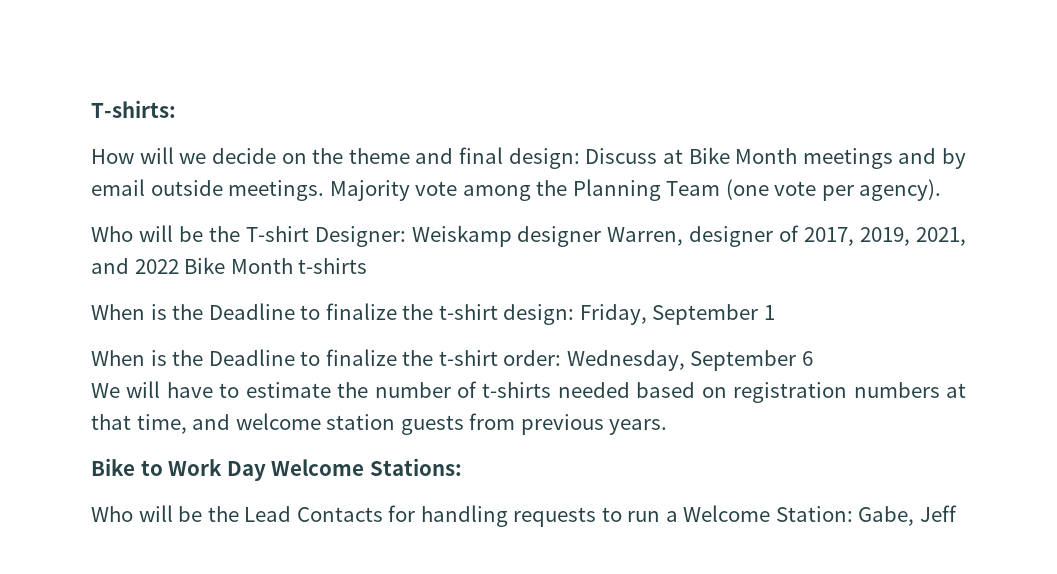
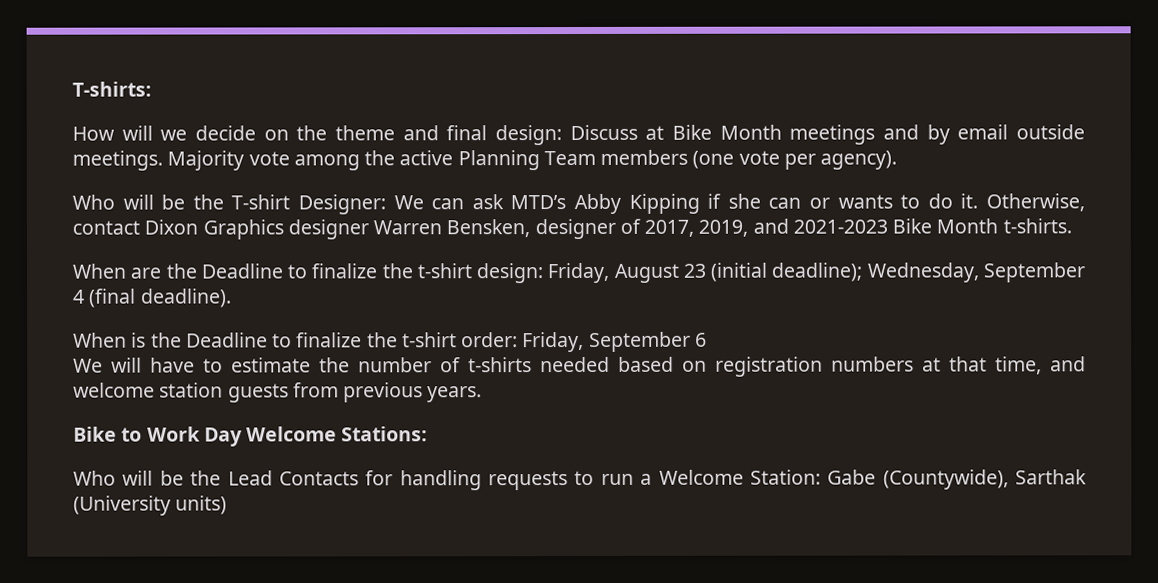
- Majority vote among the Planning Team (one vote per agency).
+ Majority vote among the active Planning Team members (one vote per agency).
- Who will be the T-shirt Designer: Weiskamp designer Warren, designer of 2017, 2019, 2021, and 2022 Bike Month t-shirts
- When is the Deadline to finalize the t-shirt design: Friday, September 1
+ Who will be the T-shirt Designer: We can ask MTD’s Abby Kipping if she can or wants to do it. Otherwise, contact Dixon Graphics designer Warren Bensken, designer of 2017, 2019, and 2021-2023 Bike Month t-shirts.
+ When are the Deadline to finalize the t-shirt design: Friday, August 23 (initial deadline); Wednesday, September 4 (final deadline).
- When is the Deadline to finalize the t-shirt order: Wednesday, September 6
+ When is the Deadline to finalize the t-shirt order: Friday, September 6
- Who will be the Lead Contacts for handling requests to run a Welcome Station: Gabe, Jeff
+ Who will be the Lead Contacts for handling requests to run a Welcome Station: Gabe (Countywide), Sarthak (University units)

